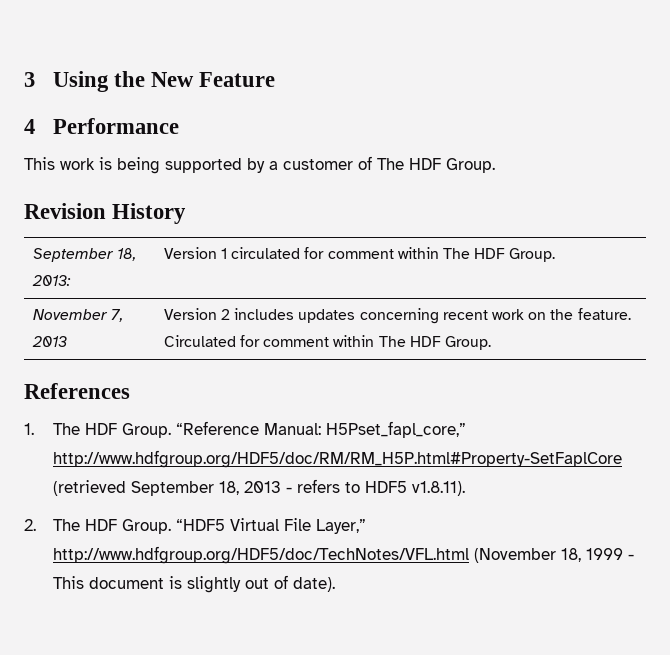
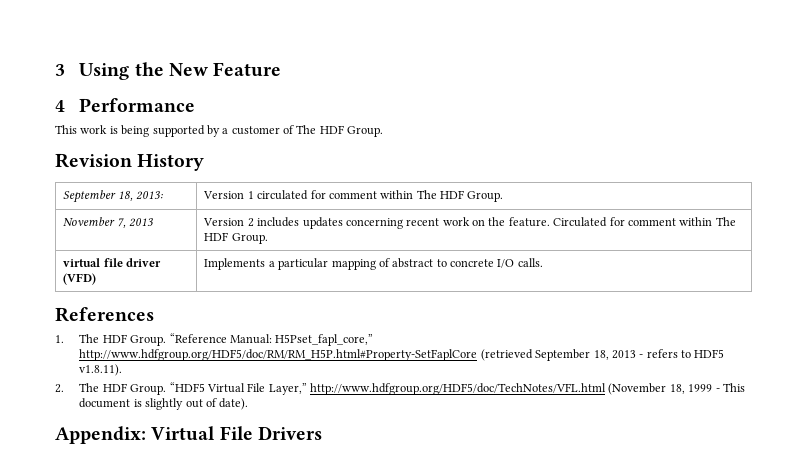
+ virtual file driver (VFD) | Implements a particular mapping of abstract to concrete I/O calls.
+ Appendix: Virtual File Drivers

